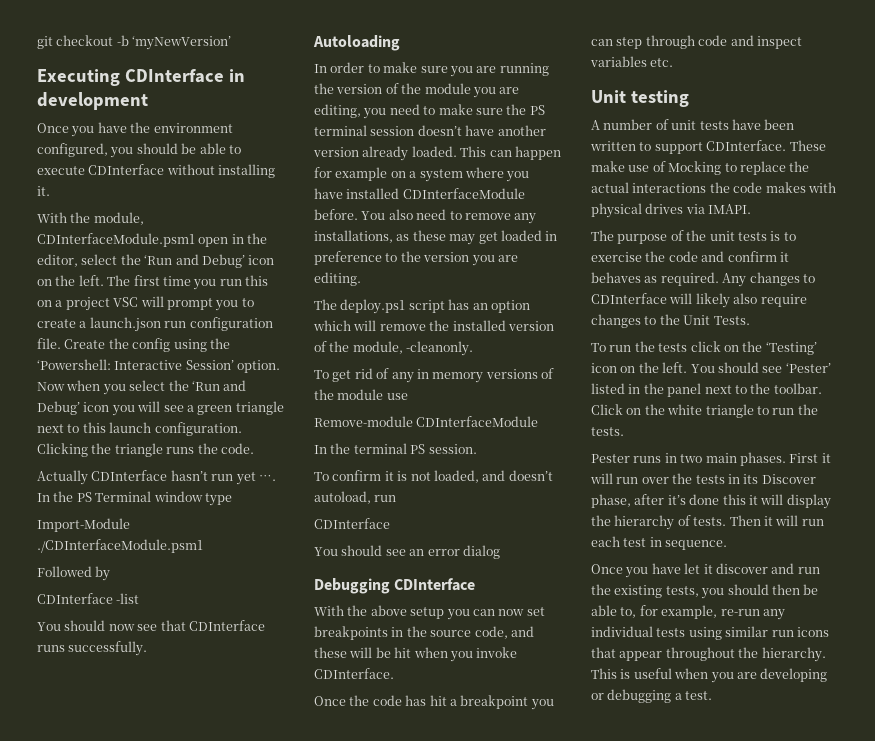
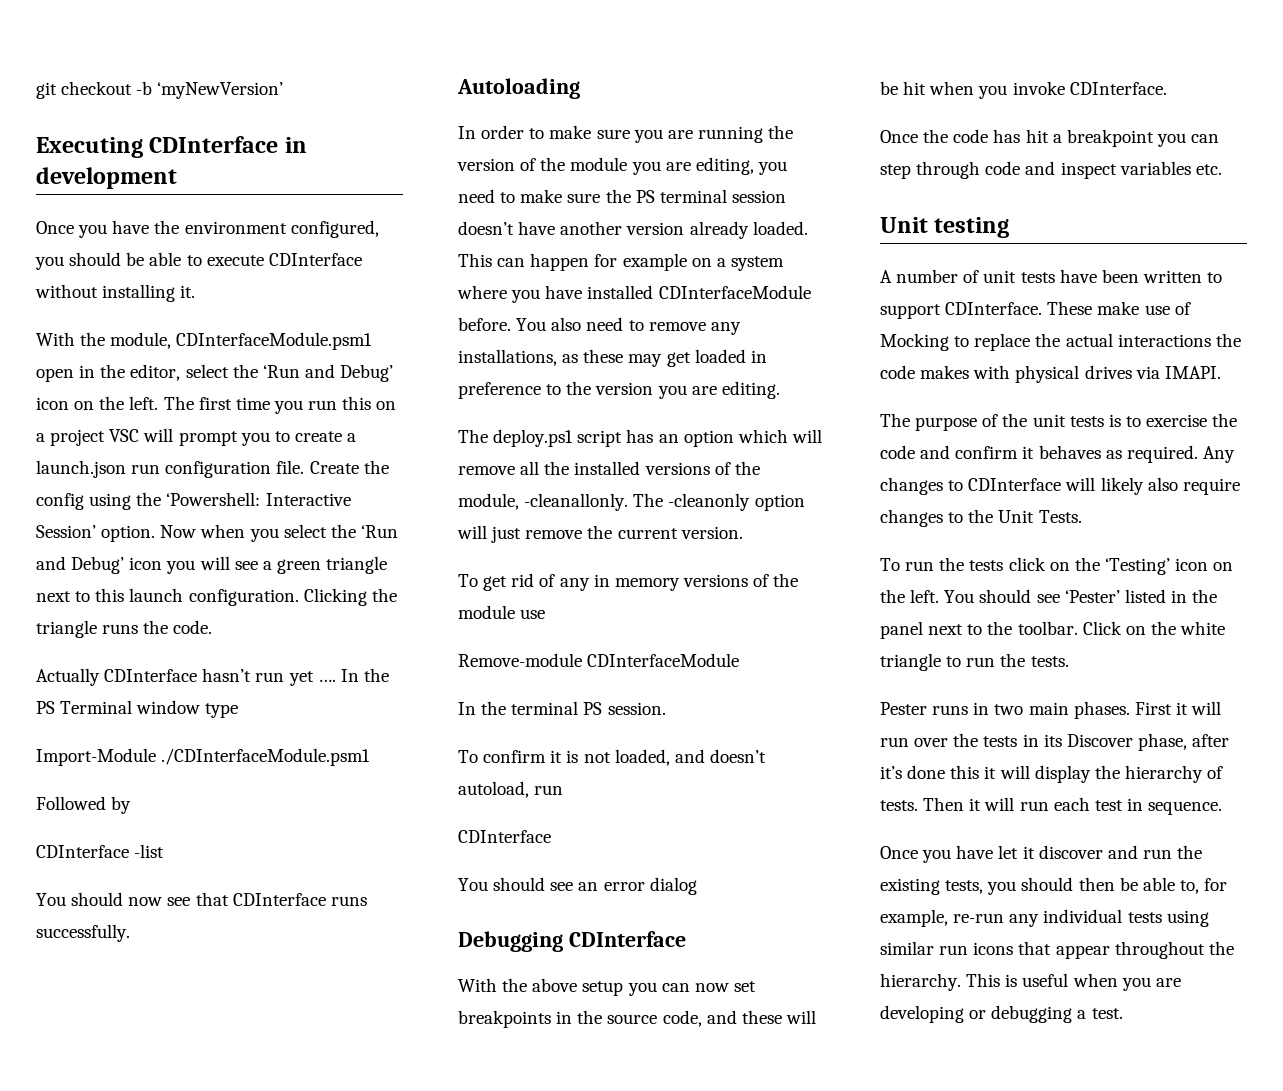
- The deploy.ps1 script has an option which will remove the installed version of the module, -cleanonly.
+ The deploy.ps1 script has an option which will remove all the installed versions of the module, -cleanallonly. The -cleanonly option will just remove the current version.

